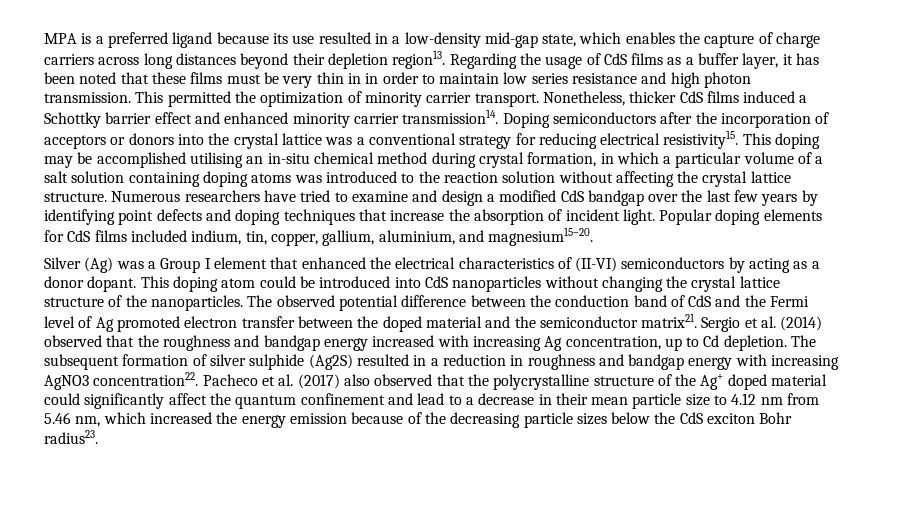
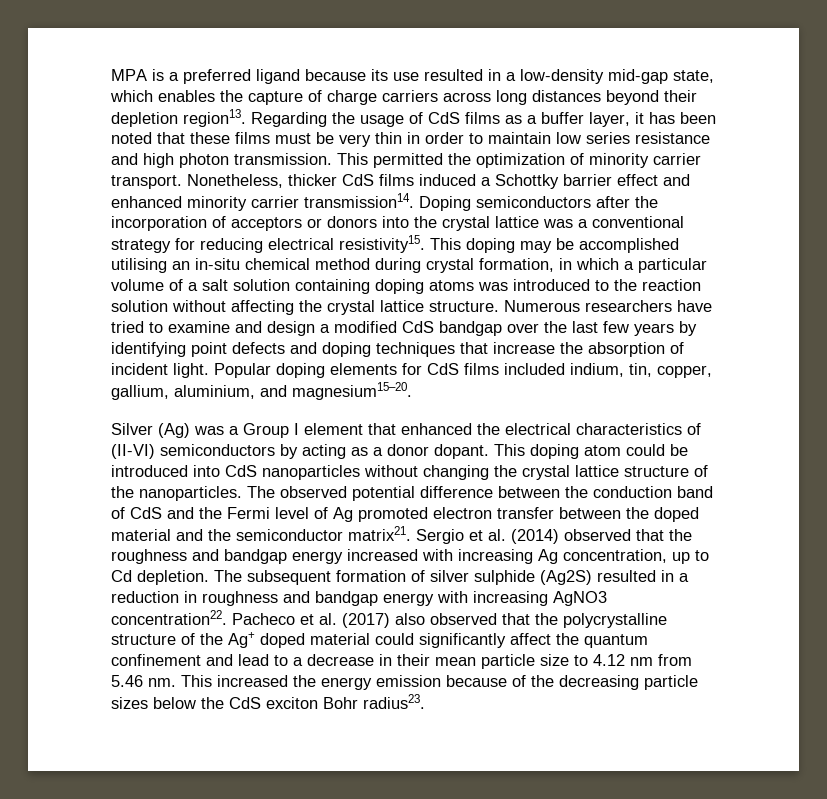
- Regarding the usage of CdS films as a buffer layer, it has been noted that these films must be very thin in in order to maintain low series resistance and high photon transmission.
+ Regarding the usage of CdS films as a buffer layer, it has been noted that these films must be very thin in order to maintain low series resistance and high photon transmission.
- Pacheco et al. (2017) also observed that the polycrystalline structure of the Ag+ doped material could significantly affect the quantum confinement and lead to a decrease in their mean particle size to 4.12 nm from 5.46 nm, which increased the energy emission because of the decreasing particle sizes below the CdS exciton Bohr radius23.
+ Pacheco et al. (2017) also observed that the polycrystalline structure of the Ag+ doped material could significantly affect the quantum confinement and lead to a decrease in their mean particle size to 4.12 nm from 5.46 nm. This increased the energy emission because of the decreasing particle sizes below the CdS exciton Bohr radius23.

